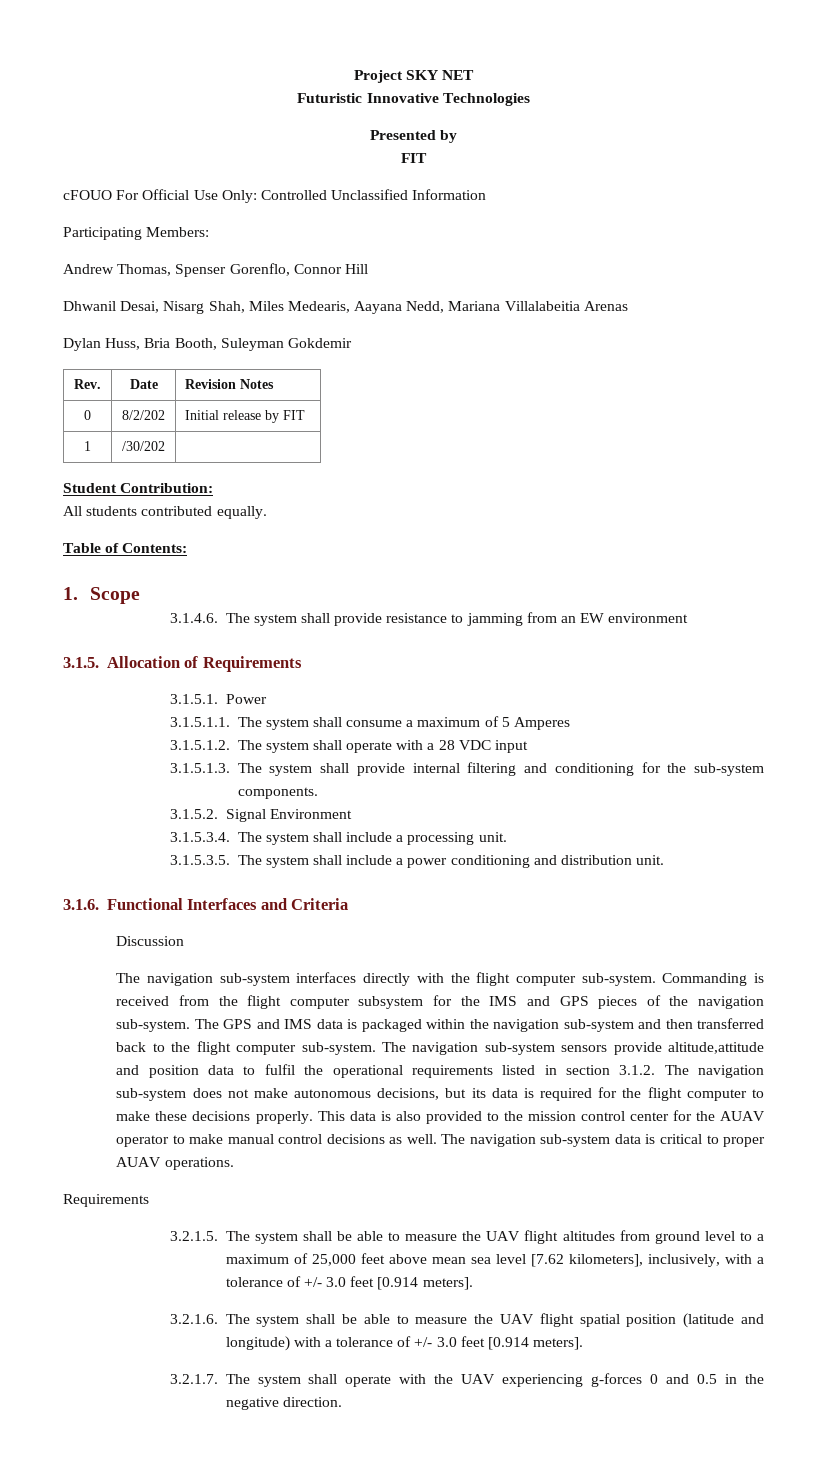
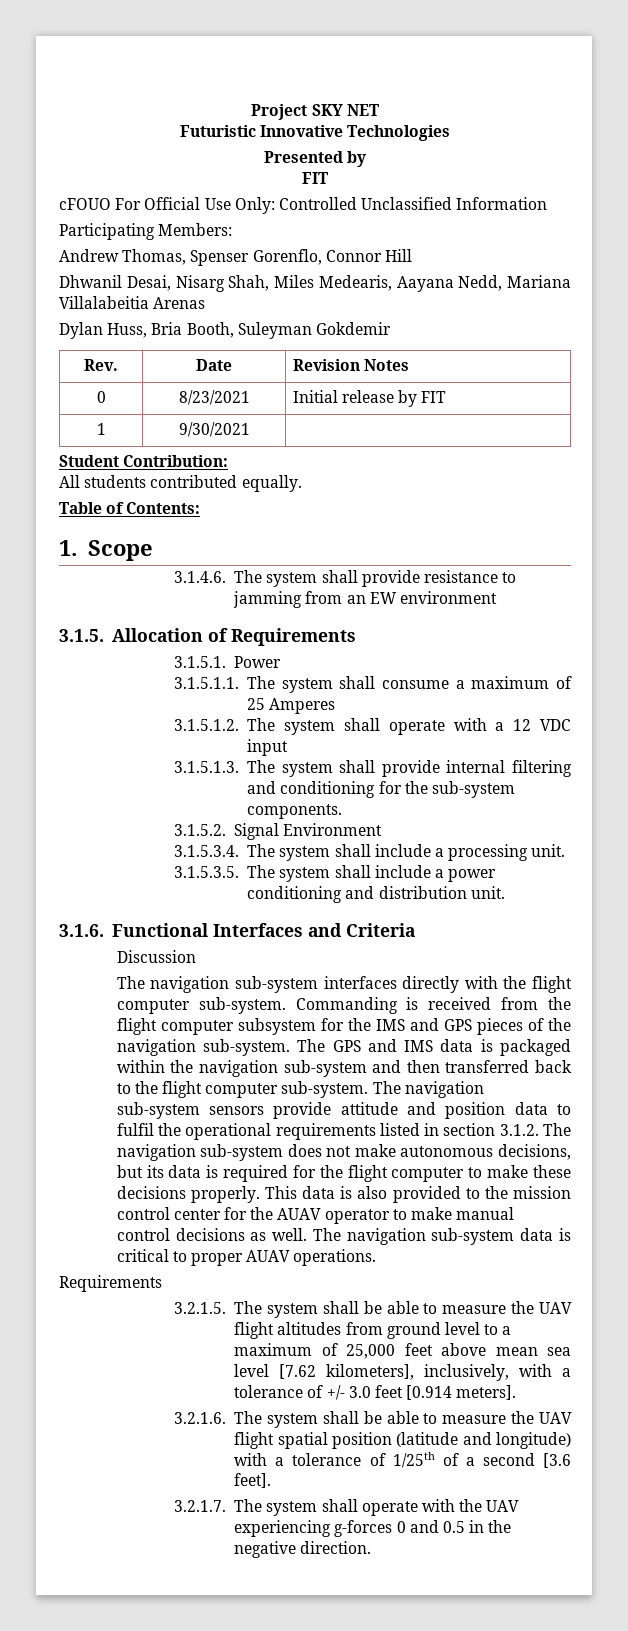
- 0 | 8/2/202 | Initial release by FIT
+ 0 | 8/23/2021 | Initial release by FIT
- 1 | /30/202 |
+ 1 | 9/30/2021 |
- 3.1.5.1.1. The system shall consume a maximum of 5 Amperes
+ 3.1.5.1.1. The system shall consume a maximum of 25 Amperes
- 3.1.5.1.2. The system shall operate with a 28 VDC input
+ 3.1.5.1.2. The system shall operate with a 12 VDC input
- The navigation sub-system sensors provide altitude,attitude and position data to fulfil the operational requirements listed in section 3.1.2. The navigation sub-system does not make autonomous decisions, but its data is required for the flight computer to make these decisions properly.
+ The navigation sub-system sensors provide attitude and position data to fulfil the operational requirements listed in section 3.1.2. The navigation sub-system does not make autonomous decisions, but its data is required for the flight computer to make these decisions properly.
- 3.2.1.6. The system shall be able to measure the UAV flight spatial position (latitude and longitude) with a tolerance of +/- 3.0 feet [0.914 meters].
+ 3.2.1.6. The system shall be able to measure the UAV flight spatial position (latitude and longitude) with a tolerance of 1/25th of a second [3.6 feet].

